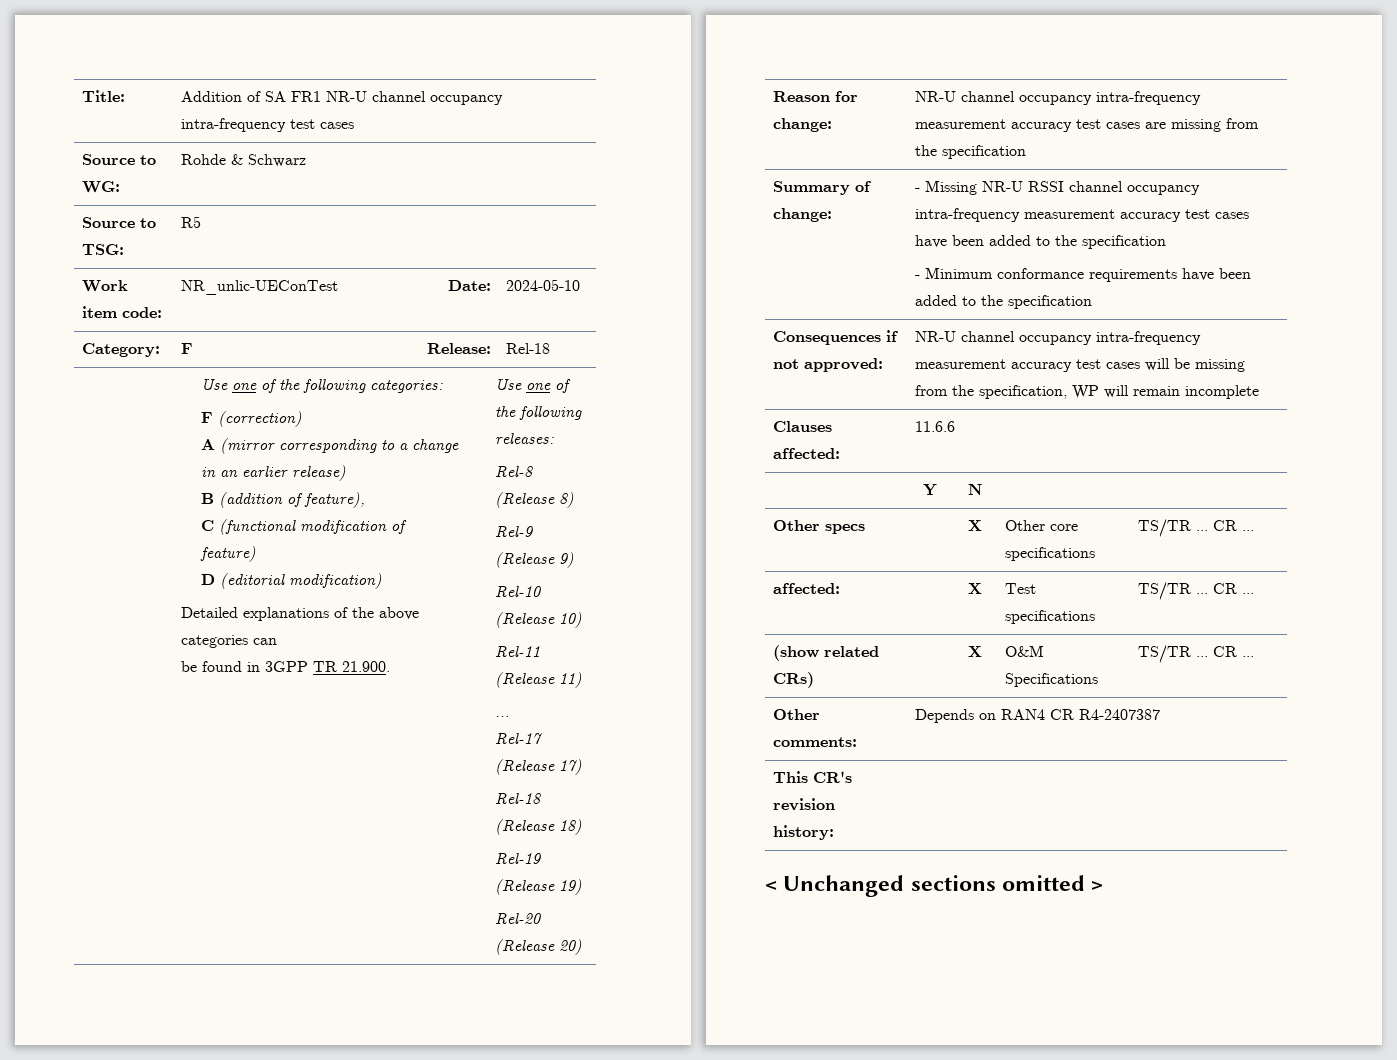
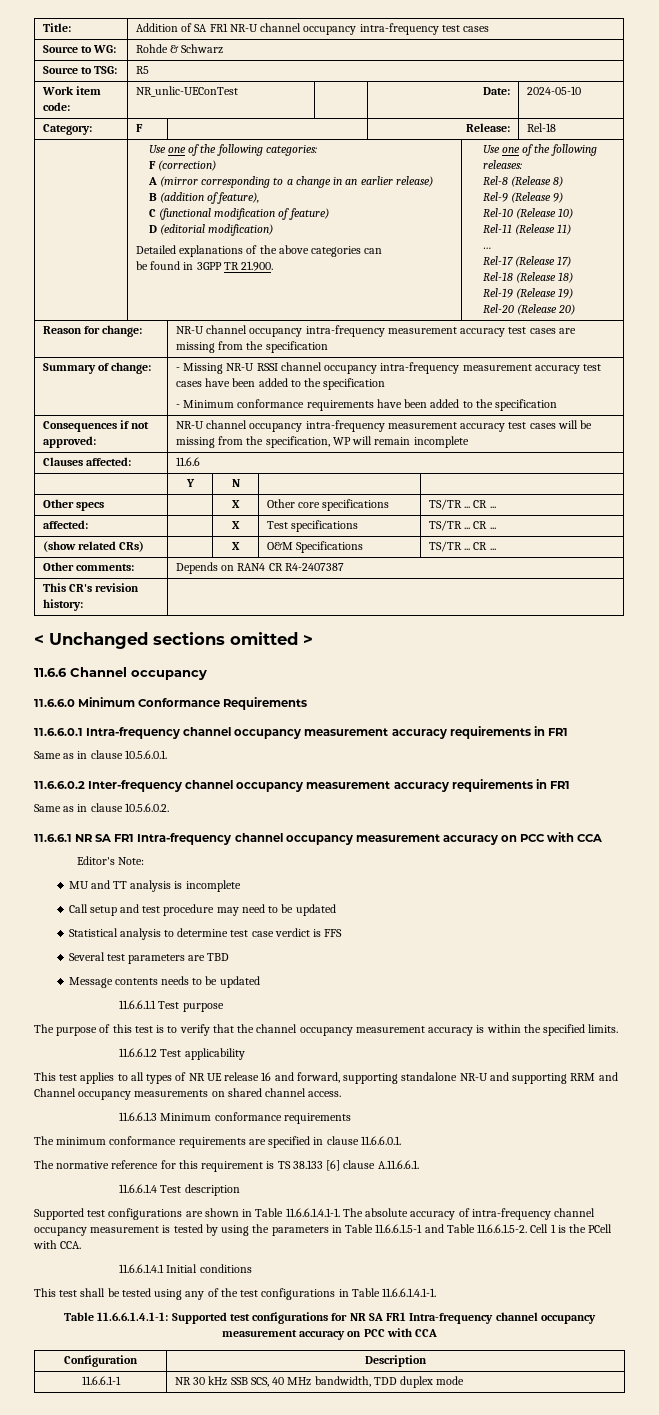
+ 11.6.6 Channel occupancy
+ 11.6.6.0 Minimum Conformance Requirements
+ 11.6.6.0.1 Intra-frequency channel occupancy measurement accuracy requirements in FR1
+ Same as in clause 10.5.6.0.1.
+ 11.6.6.0.2 Inter-frequency channel occupancy measurement accuracy requirements in FR1
+ Same as in clause 10.5.6.0.2.
+ 11.6.6.1 NR SA FR1 Intra-frequency channel occupancy measurement accuracy on PCC with CCA
+ Editor's Note:
+ MU and TT analysis is incomplete
+ Call setup and test procedure may need to be updated
+ Statistical analysis to determine test case verdict is FFS
+ Several test parameters are TBD
+ Message contents needs to be updated
+ 11.6.6.1.1 Test purpose
+ The purpose of this test is to verify that the channel occupancy measurement accuracy is within the specified limits.
+ 11.6.6.1.2 Test applicability
+ This test applies to all types of NR UE release 16 and forward, supporting standalone NR-U and supporting RRM and Channel occupancy measurements on shared channel access.
+ 11.6.6.1.3 Minimum conformance requirements
+ The minimum conformance requirements are specified in clause 11.6.6.0.1.
+ The normative reference for this requirement is TS 38.133 [6] clause A.11.6.6.1.
+ 11.6.6.1.4 Test description
+ Supported test configurations are shown in Table 11.6.6.1.4.1-1. The absolute accuracy of intra-frequency channel occupancy measurement is tested by using the parameters in Table 11.6.6.1.5-1 and Table 11.6.6.1.5-2. Cell 1 is the PCell with CCA.
+ 11.6.6.1.4.1 Initial conditions
+ This test shall be tested using any of the test configurations in Table 11.6.6.1.4.1-1.
+ Table 11.6.6.1.4.1-1: Supported test configurations for NR SA FR1 Intra-frequency channel occupancy measurement accuracy on PCC with CCA
+ Configuration | Description
+ 11.6.6.1-1 | NR 30 kHz SSB SCS, 40 MHz bandwidth, TDD duplex mode

